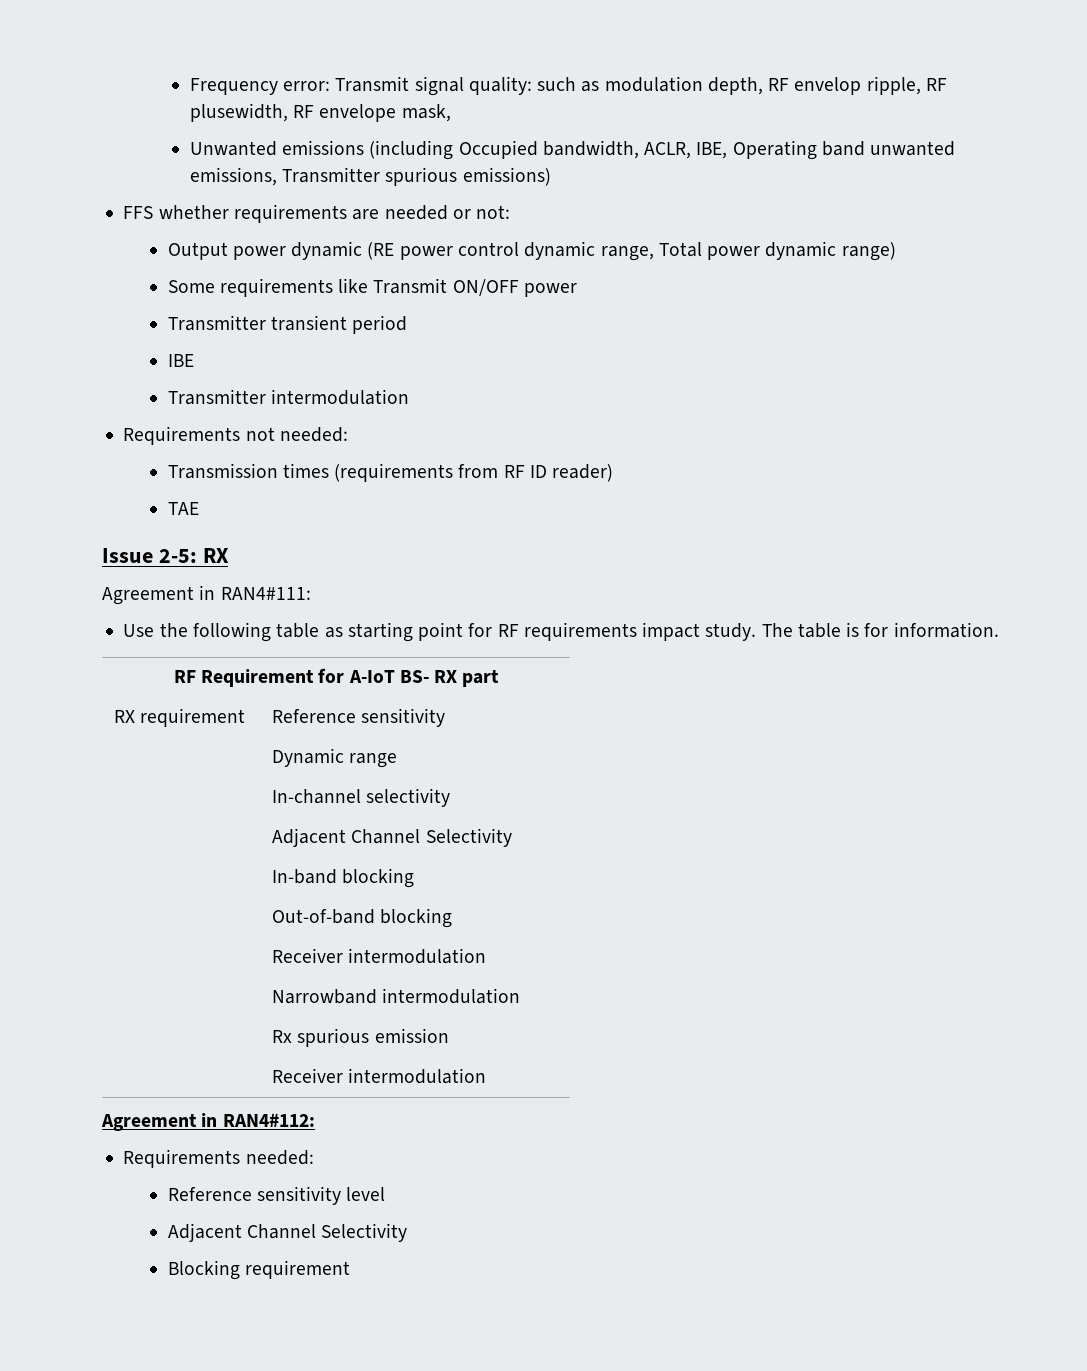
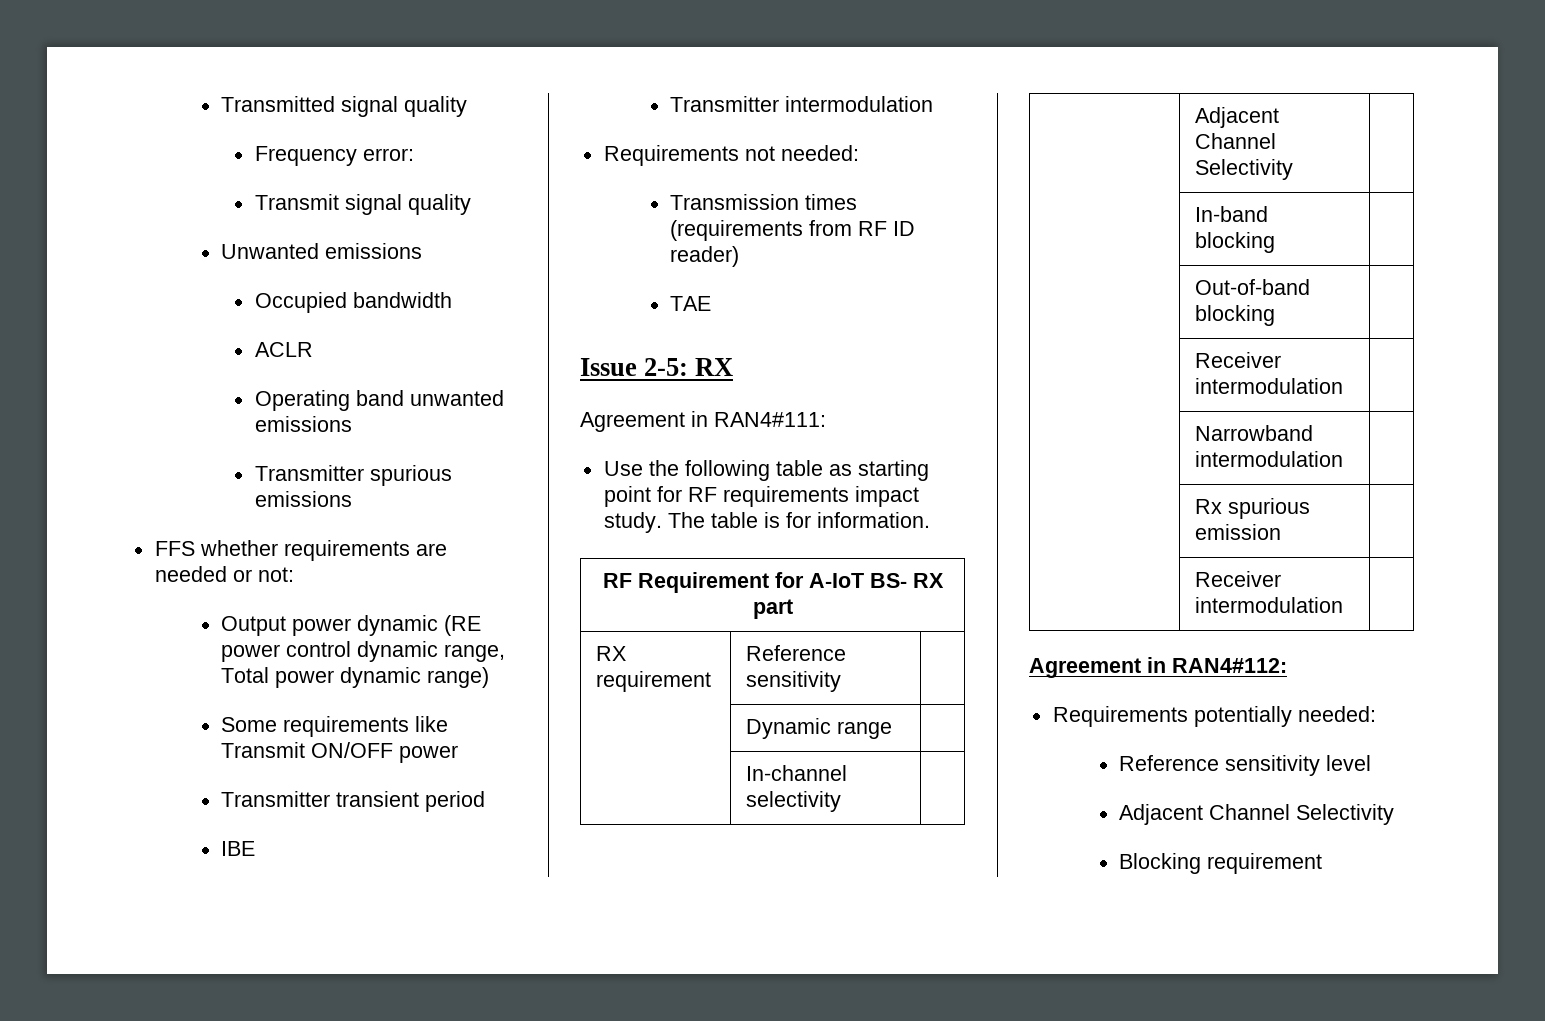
+ Transmitted signal quality
- Frequency error: Transmit signal quality: such as modulation depth, RF envelop ripple, RF plusewidth, RF envelope mask,
- Unwanted emissions (including Occupied bandwidth, ACLR, IBE, Operating band unwanted emissions, Transmitter spurious emissions)
+ Frequency error:
+ Transmit signal quality
+ Unwanted emissions
+ Occupied bandwidth
+ ACLR
+ Operating band unwanted emissions
+ Transmitter spurious emissions
- Requirements needed:
+ Requirements potentially needed:

